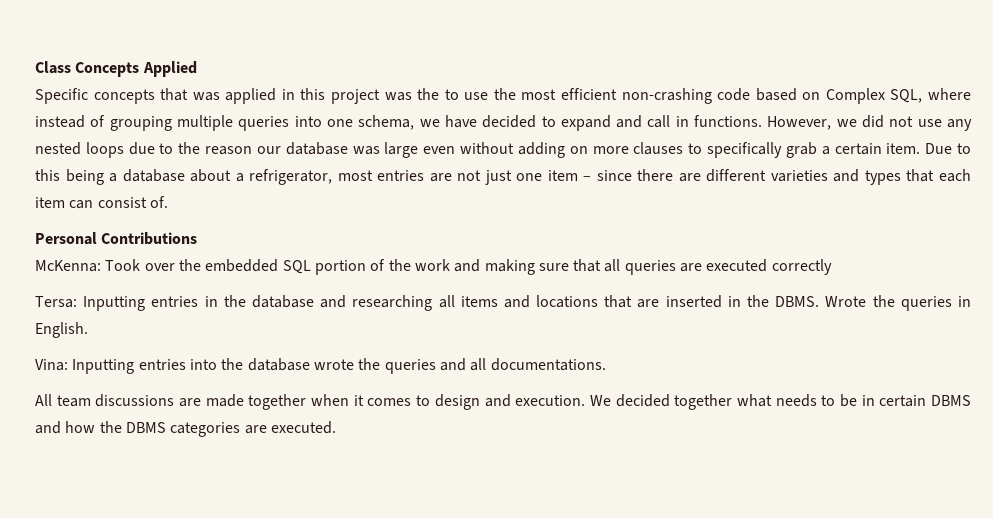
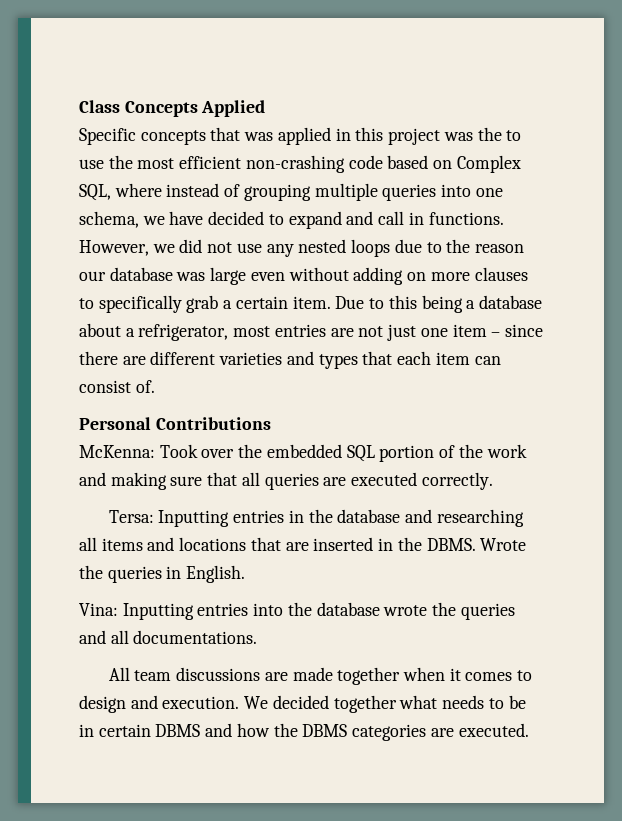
- McKenna: Took over the embedded SQL portion of the work and making sure that all queries are executed correctly
+ McKenna: Took over the embedded SQL portion of the work and making sure that all queries are executed correctly.

